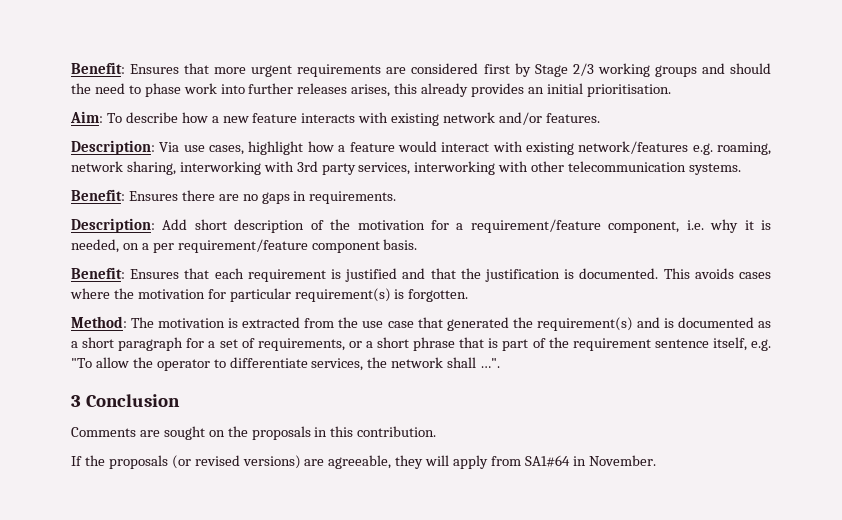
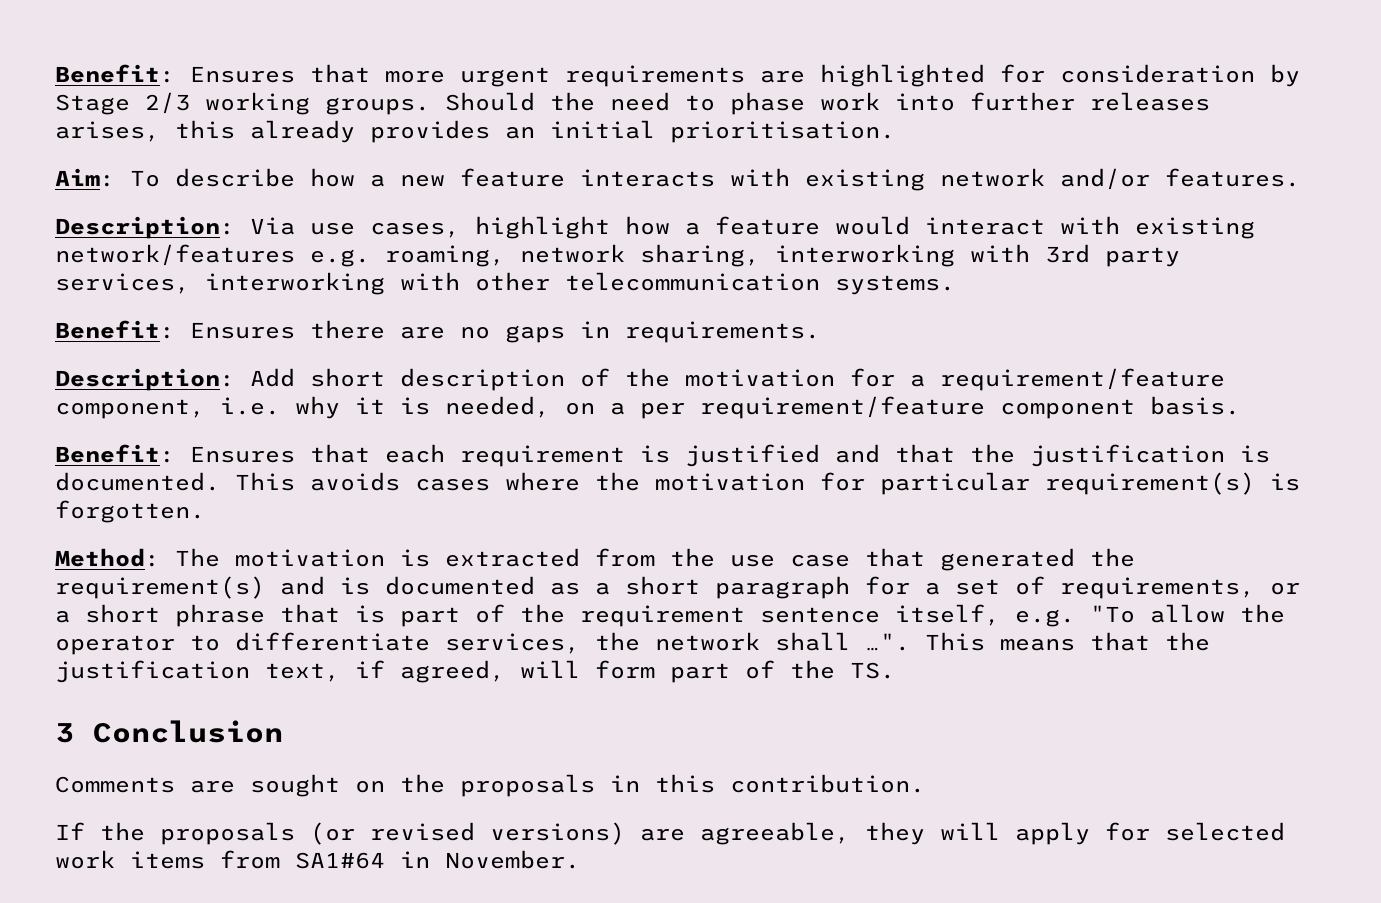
- Benefit: Ensures that more urgent requirements are considered first by Stage 2/3 working groups and should the need to phase work into further releases arises, this already provides an initial prioritisation.
+ Benefit: Ensures that more urgent requirements are highlighted for consideration by Stage 2/3 working groups. Should the need to phase work into further releases arises, this already provides an initial prioritisation.
+ This means that the justification text, if agreed, will form part of the TS.
- If the proposals (or revised versions) are agreeable, they will apply from SA1#64 in November.
+ If the proposals (or revised versions) are agreeable, they will apply for selected work items from SA1#64 in November.

